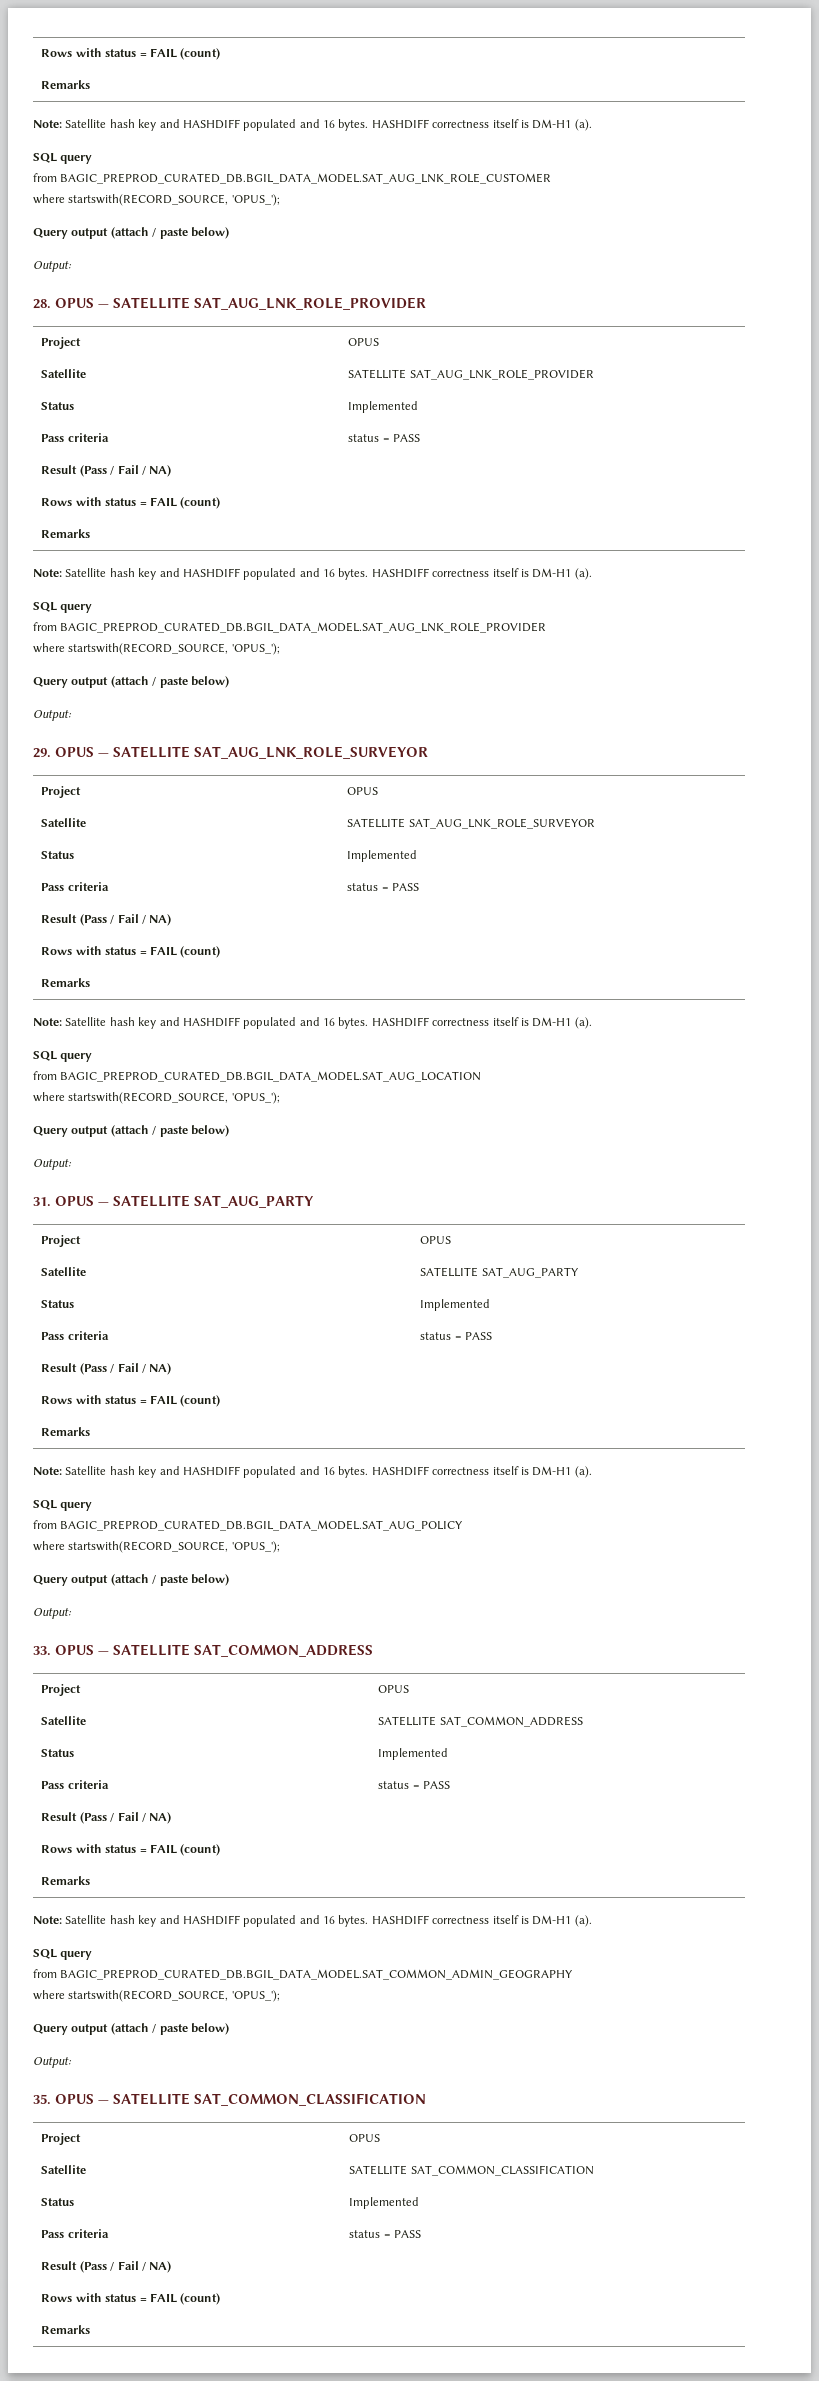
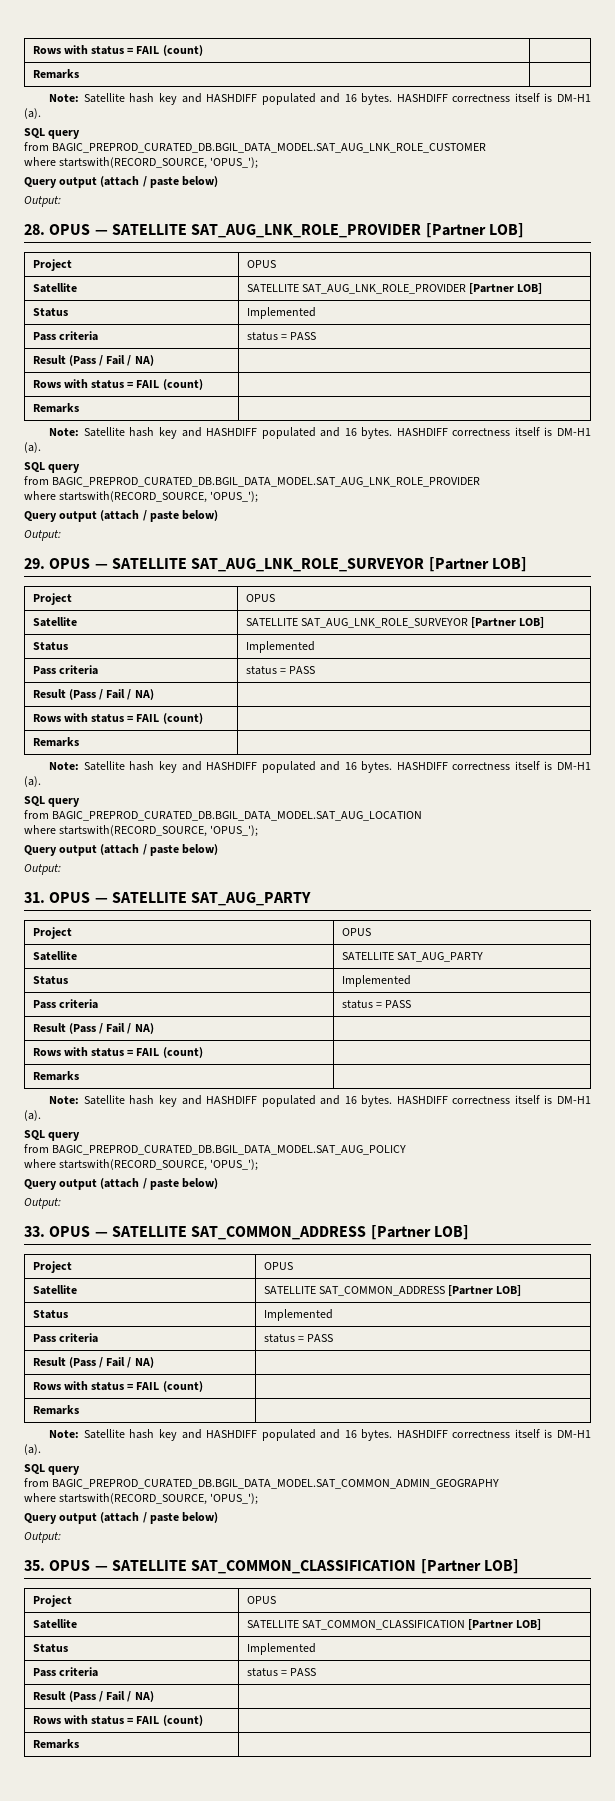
- 28. OPUS — SATELLITE SAT_AUG_LNK_ROLE_PROVIDER
+ 28. OPUS — SATELLITE SAT_AUG_LNK_ROLE_PROVIDER [Partner LOB]
- Satellite | SATELLITE SAT_AUG_LNK_ROLE_PROVIDER
+ Satellite | SATELLITE SAT_AUG_LNK_ROLE_PROVIDER [Partner LOB]
- 29. OPUS — SATELLITE SAT_AUG_LNK_ROLE_SURVEYOR
+ 29. OPUS — SATELLITE SAT_AUG_LNK_ROLE_SURVEYOR [Partner LOB]
- Satellite | SATELLITE SAT_AUG_LNK_ROLE_SURVEYOR
+ Satellite | SATELLITE SAT_AUG_LNK_ROLE_SURVEYOR [Partner LOB]
- 33. OPUS — SATELLITE SAT_COMMON_ADDRESS
+ 33. OPUS — SATELLITE SAT_COMMON_ADDRESS [Partner LOB]
- Satellite | SATELLITE SAT_COMMON_ADDRESS
+ Satellite | SATELLITE SAT_COMMON_ADDRESS [Partner LOB]
- 35. OPUS — SATELLITE SAT_COMMON_CLASSIFICATION
+ 35. OPUS — SATELLITE SAT_COMMON_CLASSIFICATION [Partner LOB]
- Satellite | SATELLITE SAT_COMMON_CLASSIFICATION
+ Satellite | SATELLITE SAT_COMMON_CLASSIFICATION [Partner LOB]

